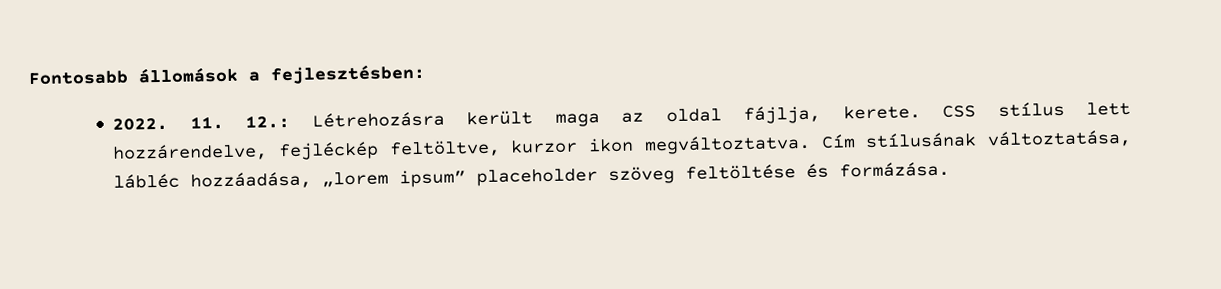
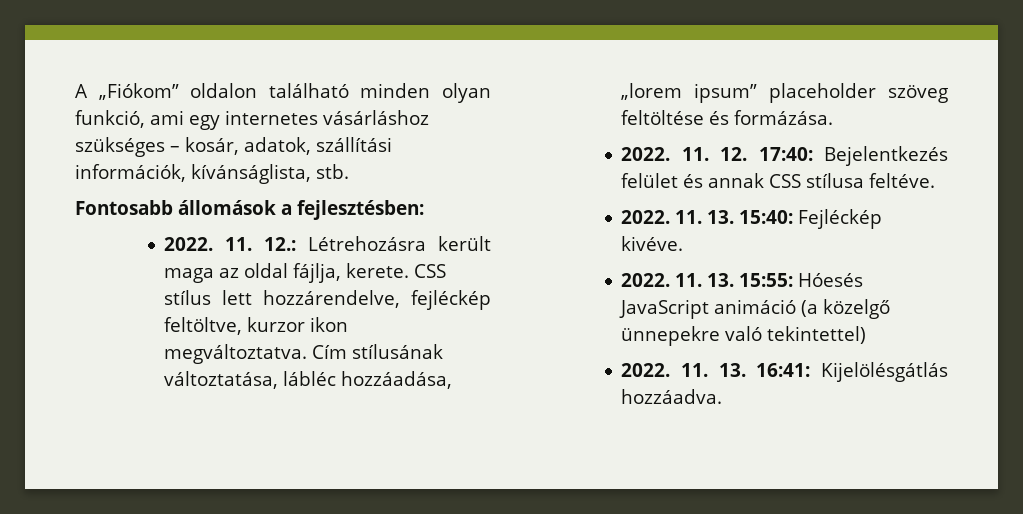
+ A „Fiókom” oldalon található minden olyan funkció, ami egy internetes vásárláshoz szükséges – kosár, adatok, szállítási információk, kívánságlista, stb.
+ 2022. 11. 12. 17:40: Bejelentkezés felület és annak CSS stílusa feltéve.
+ 2022. 11. 13. 15:40: Fejléckép kivéve.
+ 2022. 11. 13. 15:55: Hóesés JavaScript animáció (a közelgő ünnepekre való tekintettel)
+ 2022. 11. 13. 16:41: Kijelölésgátlás hozzáadva.

